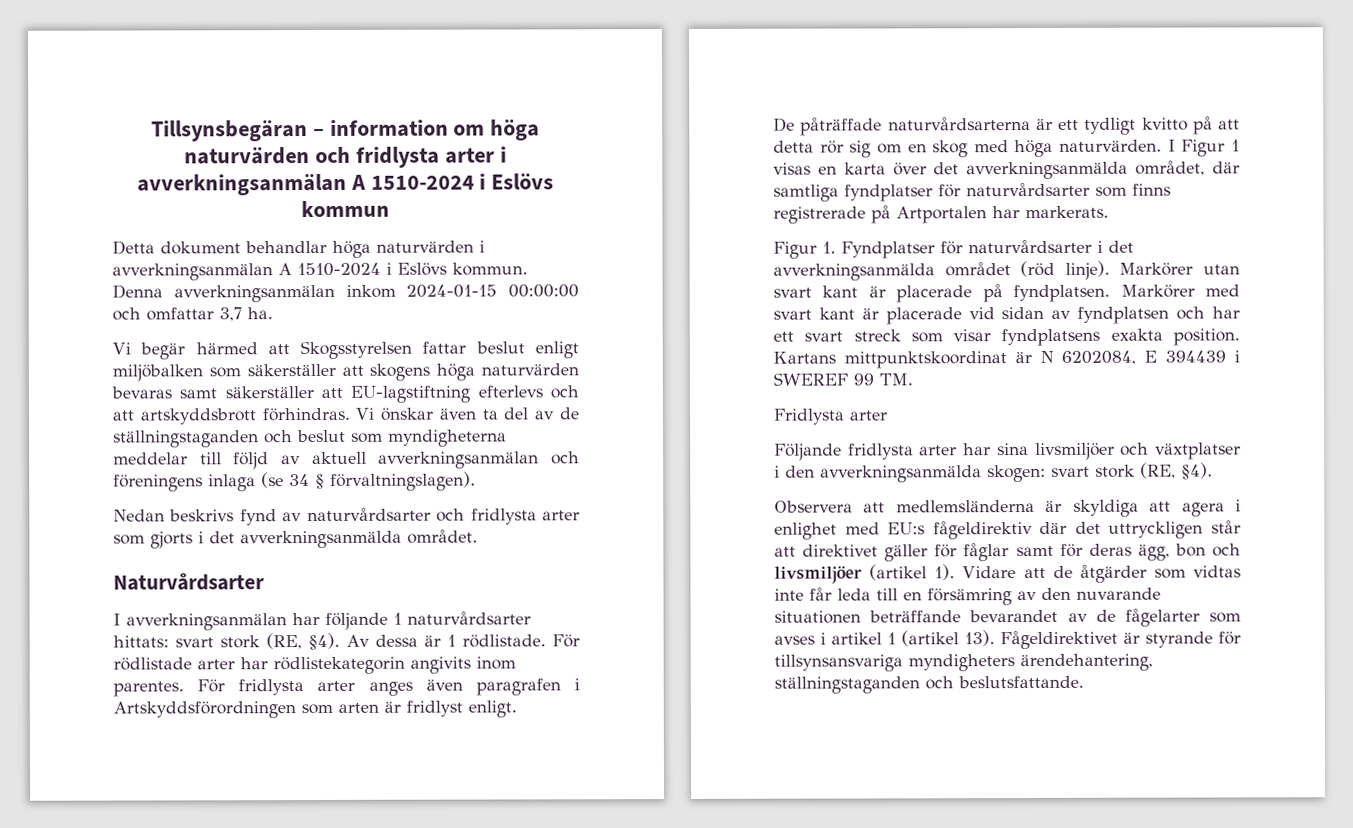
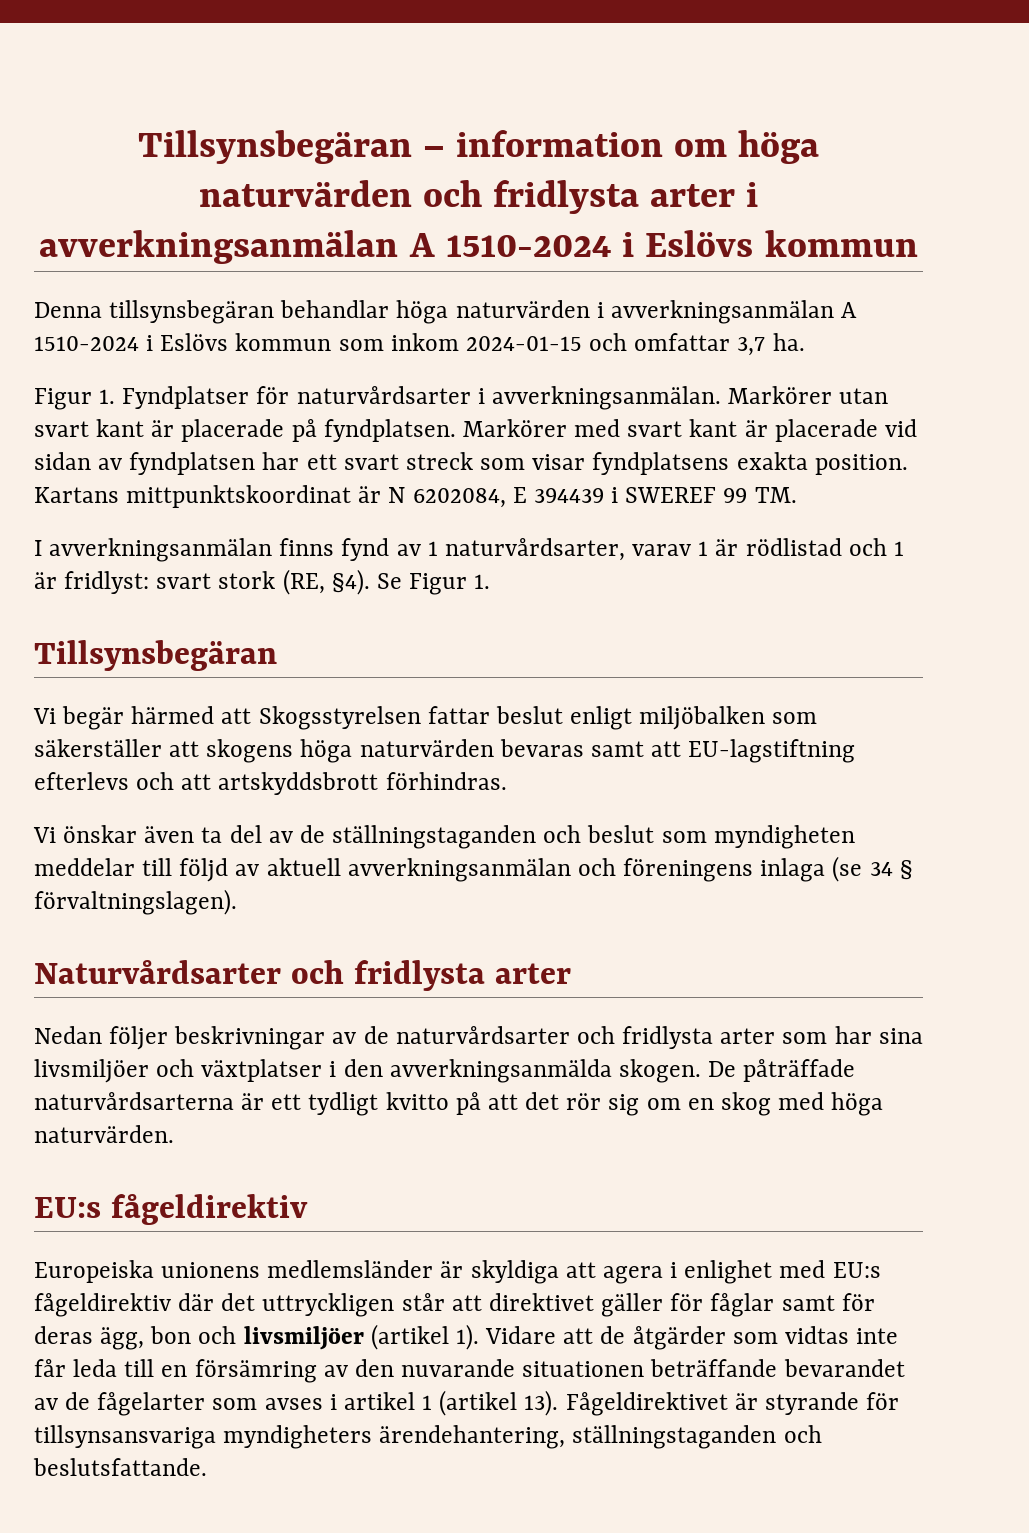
- Detta dokument behandlar höga naturvärden i avverkningsanmälan A 1510-2024 i Eslövs kommun. Denna avverkningsanmälan inkom 2024-01-15 00:00:00 och omfattar 3,7 ha.
+ Denna tillsynsbegäran behandlar höga naturvärden i avverkningsanmälan A 1510-2024 i Eslövs kommun som inkom 2024-01-15 och omfattar 3,7 ha.
- Vi begär härmed att Skogsstyrelsen fattar beslut enligt miljöbalken som säkerställer att skogens höga naturvärden bevaras samt säkerställer att EU-lagstiftning efterlevs och att artskyddsbrott förhindras. Vi önskar även ta del av de ställningstaganden och beslut som myndigheterna meddelar till följd av aktuell avverkningsanmälan och föreningens inlaga (se 34 § förvaltningslagen).
- Nedan beskrivs fynd av naturvårdsarter och fridlysta arter som gjorts i det avverkningsanmälda området.
- Naturvårdsarter
- I avverkningsanmälan har följande 1 naturvårdsarter hittats: svart stork (RE, §4). Av dessa är 1 rödlistade. För rödlistade arter har rödlistekategorin angivits inom parentes. För fridlysta arter anges även paragrafen i Artskyddsförordningen som arten är fridlyst enligt.
- De påträffade naturvårdsarterna är ett tydligt kvitto på att detta rör sig om en skog med höga naturvärden. I Figur 1 visas en karta över det avverkningsanmälda området, där samtliga fyndplatser för naturvårdsarter som finns registrerade på Artportalen har markerats.
- Figur 1. Fyndplatser för naturvårdsarter i det avverkningsanmälda området (röd linje).
+ Figur 1. Fyndplatser för naturvårdsarter i avverkningsanmälan.
- Markörer med svart kant är placerade vid sidan av fyndplatsen och har ett svart streck som visar fyndplatsens exakta position.
+ Markörer med svart kant är placerade vid sidan av fyndplatsen har ett svart streck som visar fyndplatsens exakta position.
- Fridlysta arter
- Följande fridlysta arter har sina livsmiljöer och växtplatser i den avverkningsanmälda skogen: svart stork (RE, §4).
- Observera att medlemsländerna är skyldiga att agera i enlighet med EU:s fågeldirektiv där det uttryckligen står att direktivet gäller för fåglar samt för deras ägg, bon och livsmiljöer (artikel 1).
+ I avverkningsanmälan finns fynd av 1 naturvårdsarter, varav 1 är rödlistad och 1 är fridlyst: svart stork (RE, §4). Se Figur 1.
+ Tillsynsbegäran
+ Vi begär härmed att Skogsstyrelsen fattar beslut enligt miljöbalken som säkerställer att skogens höga naturvärden bevaras samt att EU-lagstiftning efterlevs och att artskyddsbrott förhindras.
+ Vi önskar även ta del av de ställningstaganden och beslut som myndigheten meddelar till följd av aktuell avverkningsanmälan och föreningens inlaga (se 34 § förvaltningslagen).
+ Naturvårdsarter och fridlysta arter
+ Nedan följer beskrivningar av de naturvårdsarter och fridlysta arter som har sina livsmiljöer och växtplatser i den avverkningsanmälda skogen. De påträffade naturvårdsarterna är ett tydligt kvitto på att det rör sig om en skog med höga naturvärden.
+ EU:s fågeldirektiv
+ Europeiska unionens medlemsländer är skyldiga att agera i enlighet med EU:s fågeldirektiv där det uttryckligen står att direktivet gäller för fåglar samt för deras ägg, bon och livsmiljöer (artikel 1).

